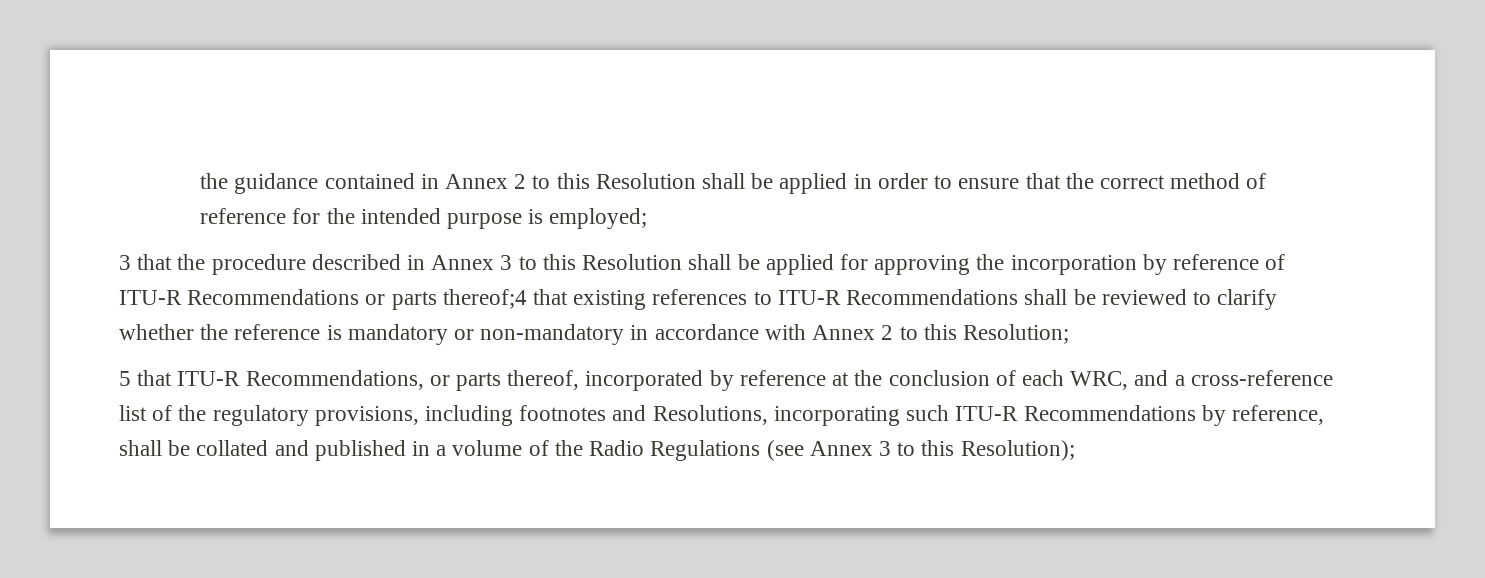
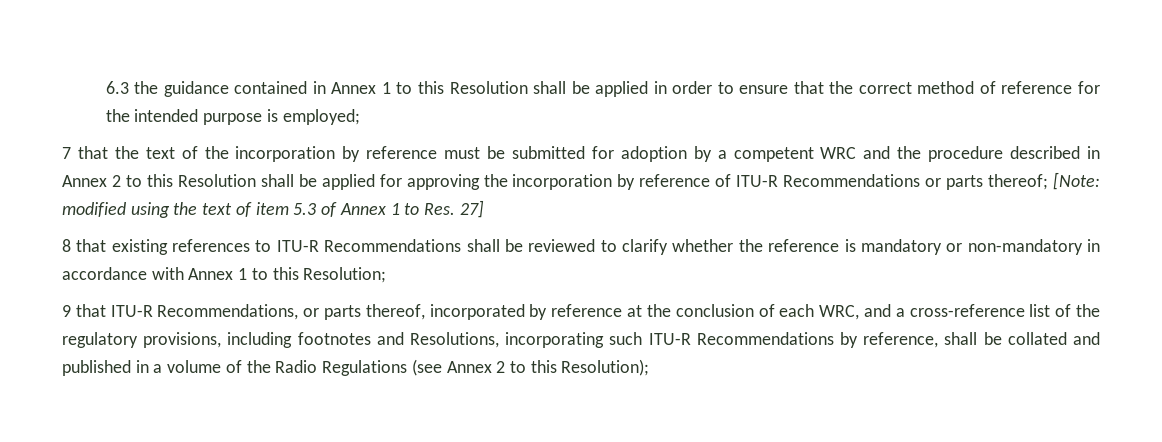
- the guidance contained in Annex 2 to this Resolution shall be applied in order to ensure that the correct method of reference for the intended purpose is employed;
+ 6.3 the guidance contained in Annex 1 to this Resolution shall be applied in order to ensure that the correct method of reference for the intended purpose is employed;
- 3 that the procedure described in Annex 3 to this Resolution shall be applied for approving the incorporation by reference of ITU-R Recommendations or parts thereof;4 that existing references to ITU-R Recommendations shall be reviewed to clarify whether the reference is mandatory or non-mandatory in accordance with Annex 2 to this Resolution;
+ 7 that the text of the incorporation by reference must be submitted for adoption by a competent WRC and the procedure described in Annex 2 to this Resolution shall be applied for approving the incorporation by reference of ITU-R Recommendations or parts thereof; [Note: modified using the text of item 5.3 of Annex 1 to Res. 27]
+ 8 that existing references to ITU-R Recommendations shall be reviewed to clarify whether the reference is mandatory or non-mandatory in accordance with Annex 1 to this Resolution;
- 5 that ITU-R Recommendations, or parts thereof, incorporated by reference at the conclusion of each WRC, and a cross-reference list of the regulatory provisions, including footnotes and Resolutions, incorporating such ITU-R Recommendations by reference, shall be collated and published in a volume of the Radio Regulations (see Annex 3 to this Resolution);
+ 9 that ITU-R Recommendations, or parts thereof, incorporated by reference at the conclusion of each WRC, and a cross-reference list of the regulatory provisions, including footnotes and Resolutions, incorporating such ITU-R Recommendations by reference, shall be collated and published in a volume of the Radio Regulations (see Annex 2 to this Resolution);

